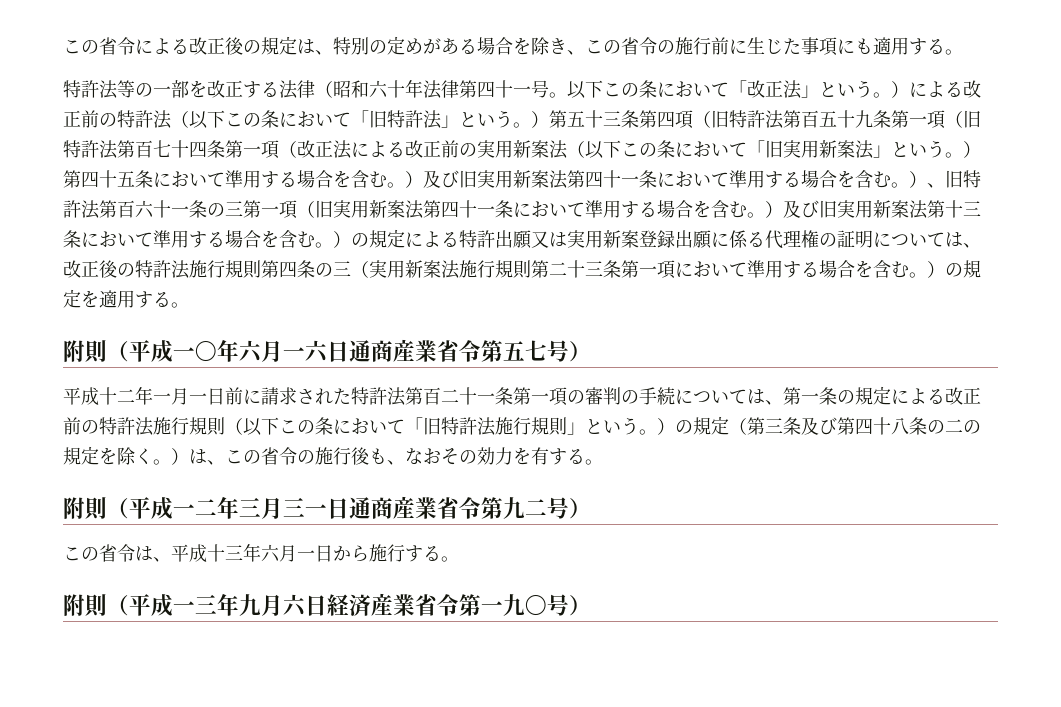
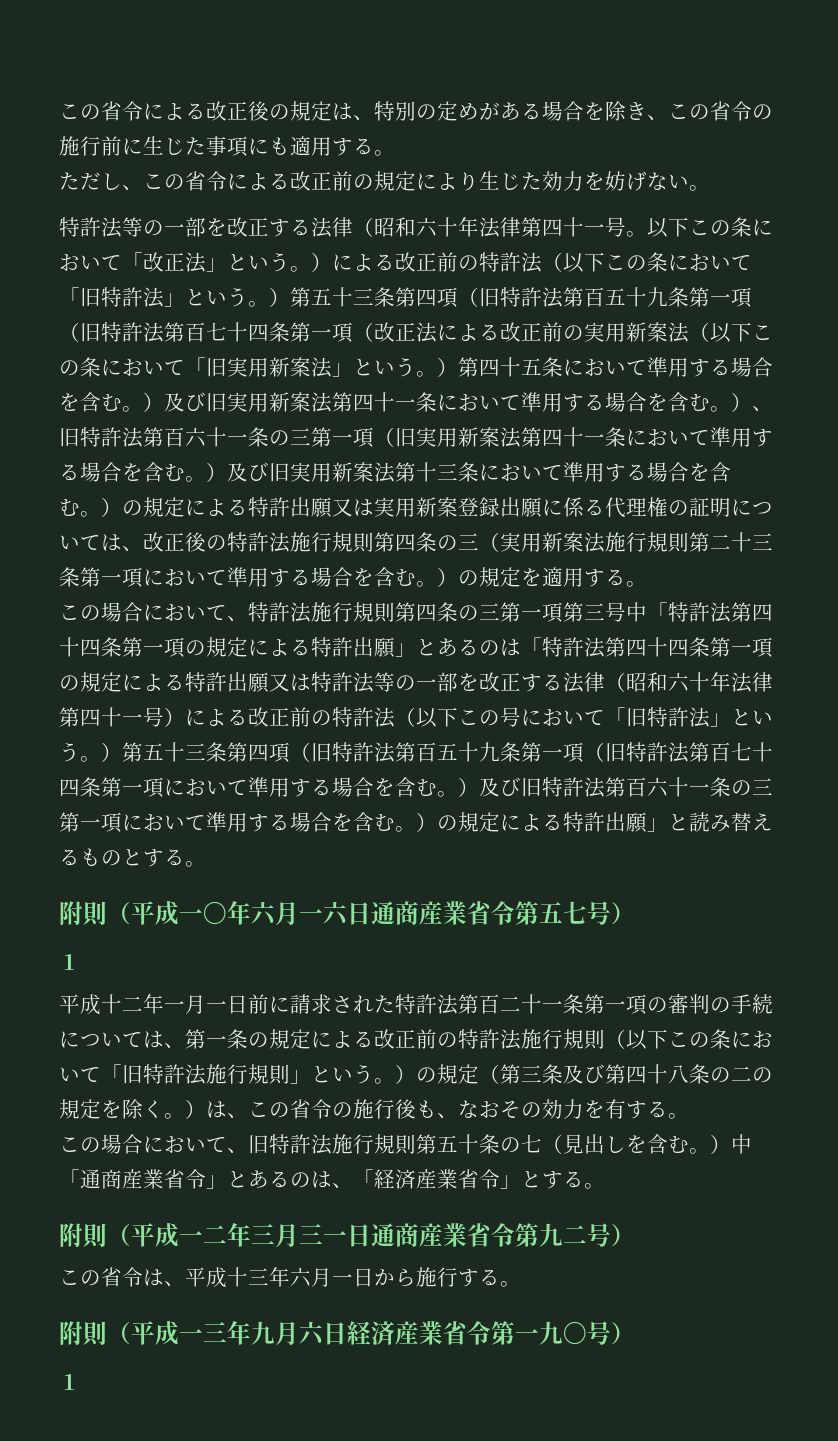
+ ただし、この省令による改正前の規定により生じた効力を妨げない。
+ この場合において、特許法施行規則第四条の三第一項第三号中「特許法第四十四条第一項の規定による特許出願」とあるのは「特許法第四十四条第一項の規定による特許出願又は特許法等の一部を改正する法律（昭和六十年法律第四十一号）による改正前の特許法（以下この号において「旧特許法」という。）第五十三条第四項（旧特許法第百五十九条第一項（旧特許法第百七十四条第一項において準用する場合を含む。）及び旧特許法第百六十一条の三第一項において準用する場合を含む。）の規定による特許出願」と読み替えるものとする。
  附則（平成一〇年六月一六日通商産業省令第五七号）
+ １
+ この場合において、旧特許法施行規則第五十条の七（見出しを含む。）中「通商産業省令」とあるのは、「経済産業省令」とする。
  附則（平成一三年九月六日経済産業省令第一九〇号）
+ １

